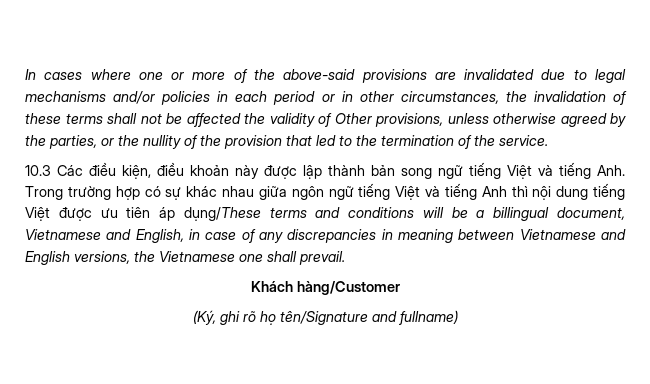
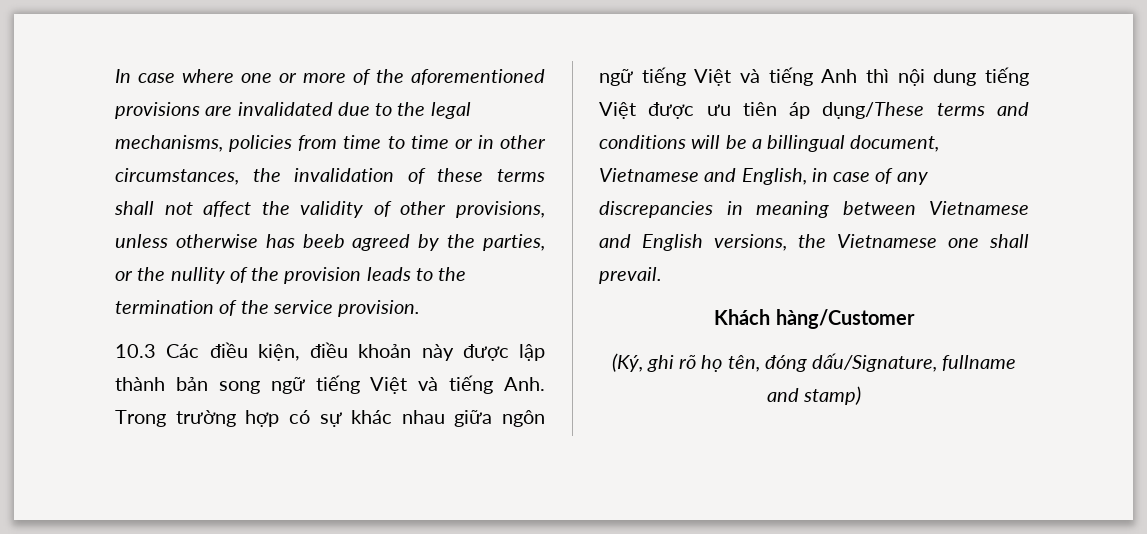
- In cases where one or more of the above-said provisions are invalidated due to legal mechanisms and/or policies in each period or in other circumstances, the invalidation of these terms shall not be affected the validity of Other provisions, unless otherwise agreed by the parties, or the nullity of the provision that led to the termination of the service.
+ In case where one or more of the aforementioned provisions are invalidated due to the legal mechanisms, policies from time to time or in other circumstances, the invalidation of these terms shall not affect the validity of other provisions, unless otherwise has beeb agreed by the parties, or the nullity of the provision leads to the termination of the service provision.
- (Ký, ghi rõ họ tên/Signature and fullname)
+ (Ký, ghi rõ họ tên, đóng dấu/Signature, fullname and stamp)

